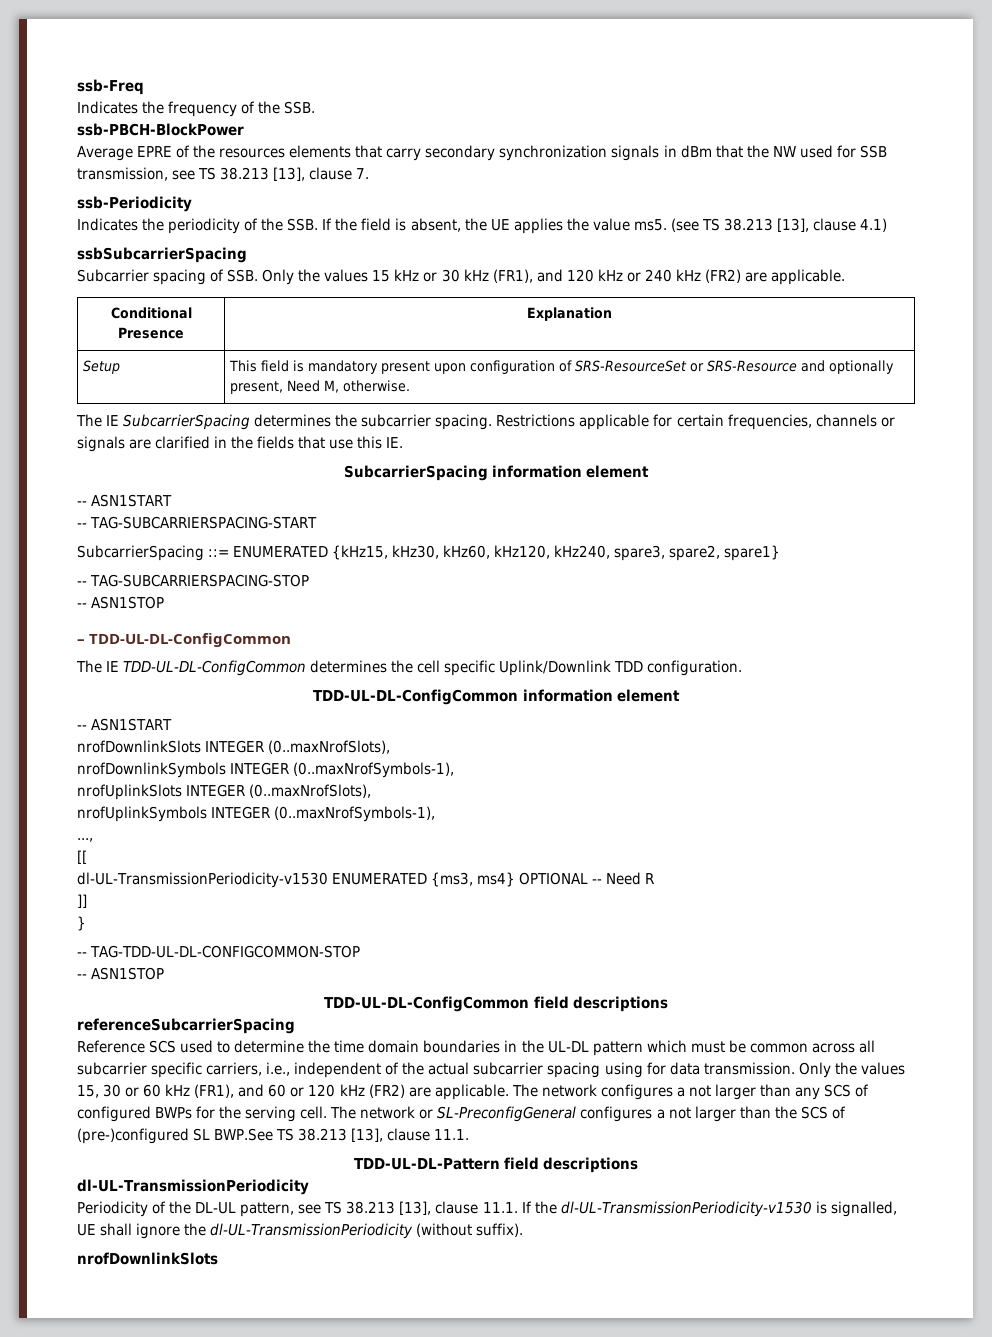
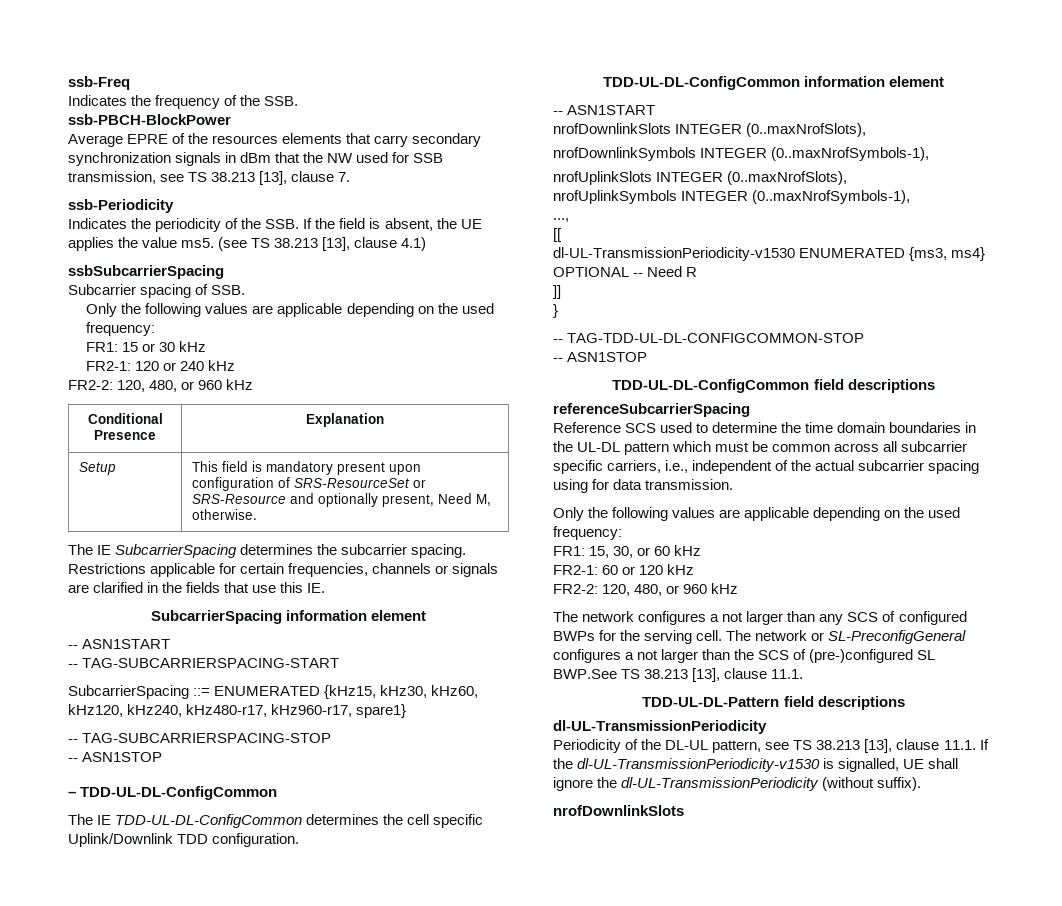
- Subcarrier spacing of SSB. Only the values 15 kHz or 30 kHz (FR1), and 120 kHz or 240 kHz (FR2) are applicable.
+ Subcarrier spacing of SSB.
+ Only the following values are applicable depending on the used frequency:
+ FR1: 15 or 30 kHz
+ FR2-1: 120 or 240 kHz
+ FR2-2: 120, 480, or 960 kHz
- SubcarrierSpacing ::= ENUMERATED {kHz15, kHz30, kHz60, kHz120, kHz240, spare3, spare2, spare1}
+ SubcarrierSpacing ::= ENUMERATED {kHz15, kHz30, kHz60, kHz120, kHz240, kHz480-r17, kHz960-r17, spare1}
- Reference SCS used to determine the time domain boundaries in the UL-DL pattern which must be common across all subcarrier specific carriers, i.e., independent of the actual subcarrier spacing using for data transmission. Only the values 15, 30 or 60 kHz (FR1), and 60 or 120 kHz (FR2) are applicable. The network configures a not larger than any SCS of configured BWPs for the serving cell.
+ Reference SCS used to determine the time domain boundaries in the UL-DL pattern which must be common across all subcarrier specific carriers, i.e., independent of the actual subcarrier spacing using for data transmission.
+ Only the following values are applicable depending on the used frequency:
+ FR1: 15, 30, or 60 kHz
+ FR2-1: 60 or 120 kHz
+ FR2-2: 120, 480, or 960 kHz
+ The network configures a not larger than any SCS of configured BWPs for the serving cell.

